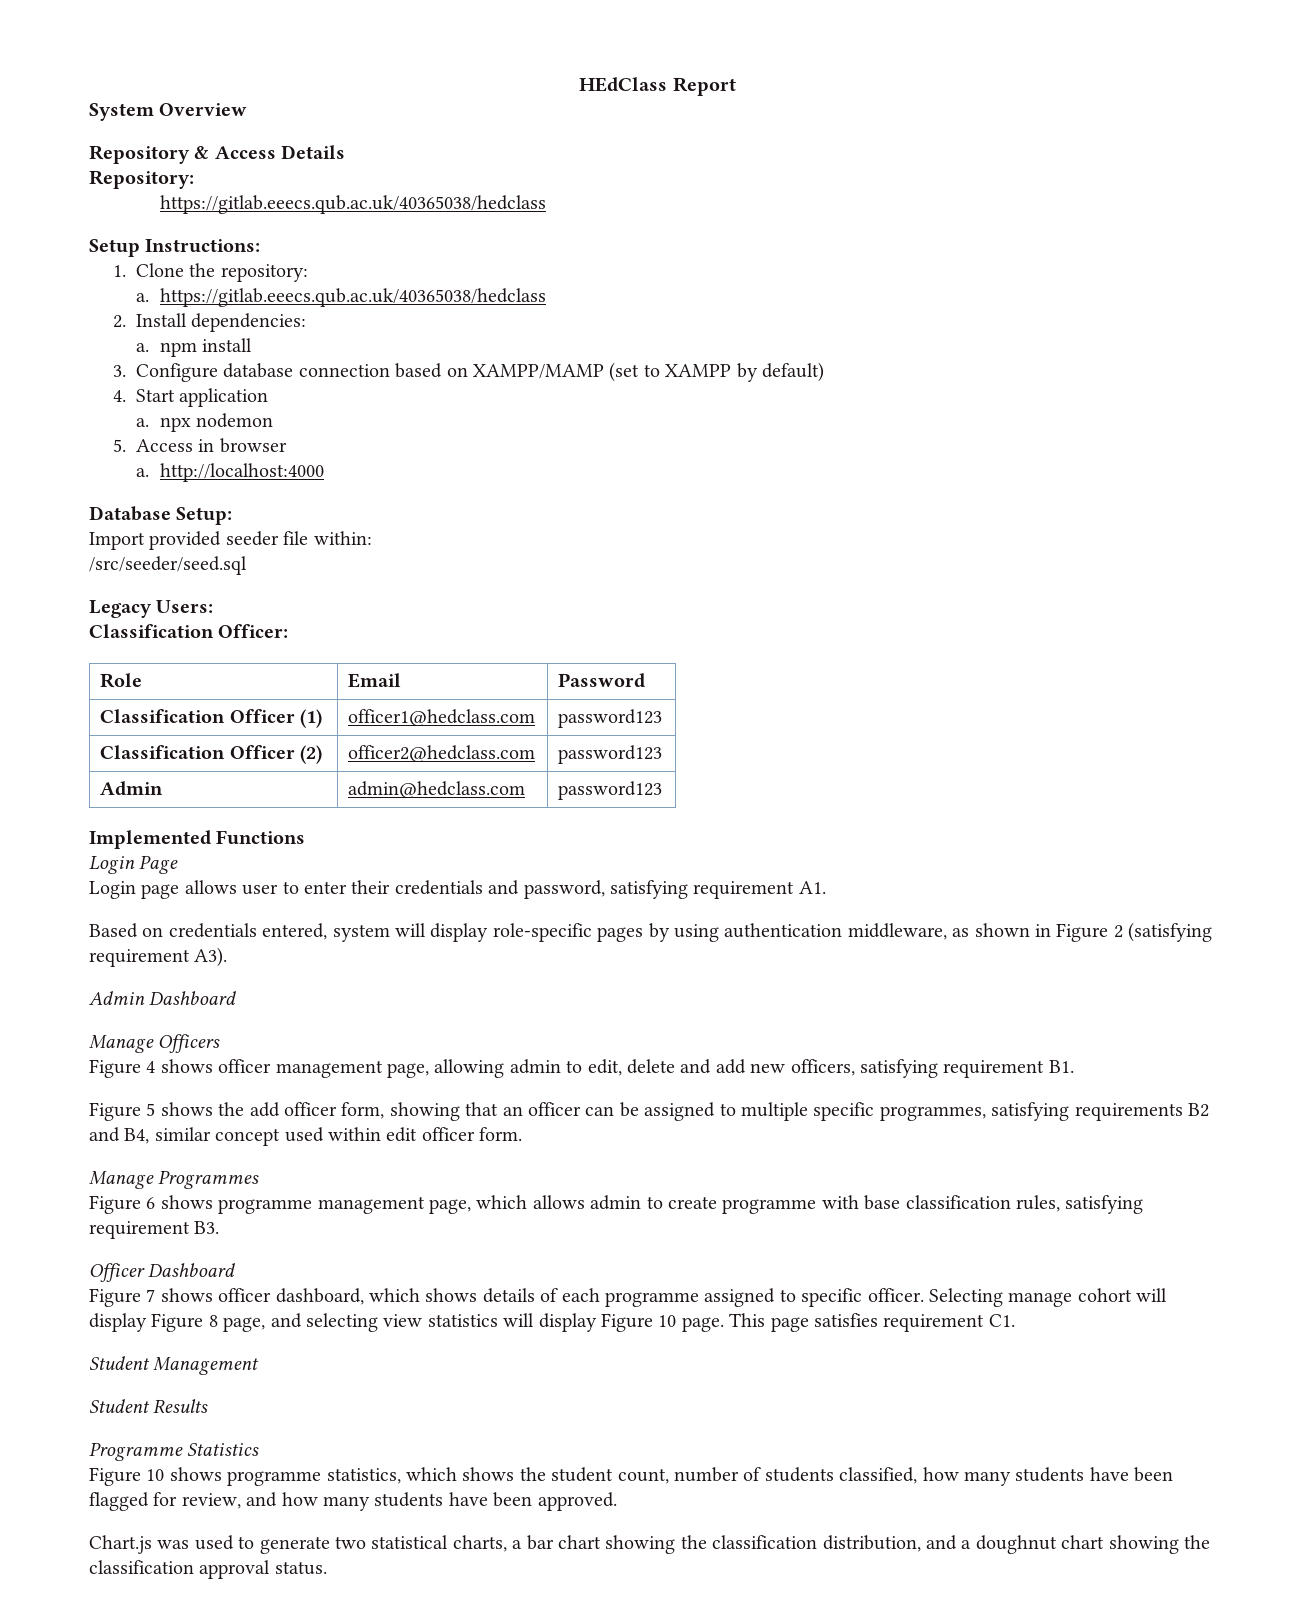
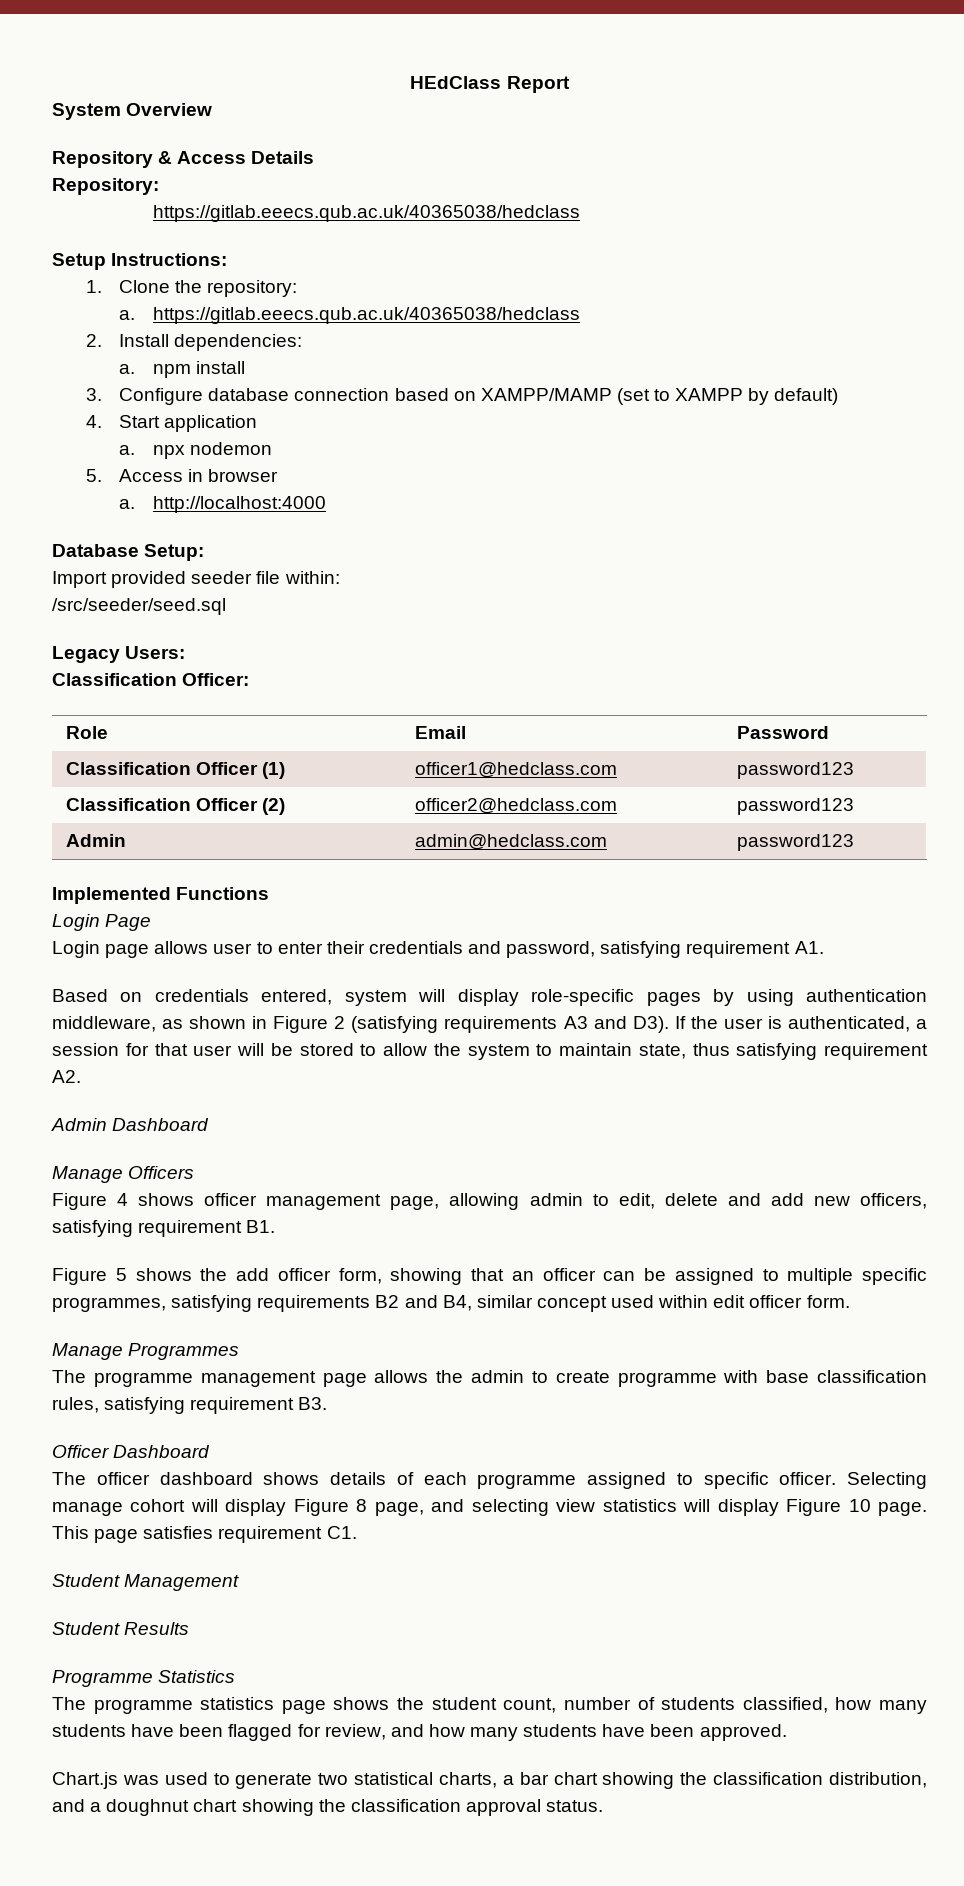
- Based on credentials entered, system will display role-specific pages by using authentication middleware, as shown in Figure 2 (satisfying requirement A3).
+ Based on credentials entered, system will display role-specific pages by using authentication middleware, as shown in Figure 2 (satisfying requirements A3 and D3). If the user is authenticated, a session for that user will be stored to allow the system to maintain state, thus satisfying requirement A2.
- Figure 6 shows programme management page, which allows admin to create programme with base classification rules, satisfying requirement B3.
+ The programme management page allows the admin to create programme with base classification rules, satisfying requirement B3.
- Figure 7 shows officer dashboard, which shows details of each programme assigned to specific officer.
+ The officer dashboard shows details of each programme assigned to specific officer.
- Figure 10 shows programme statistics, which shows the student count, number of students classified, how many students have been flagged for review, and how many students have been approved.
+ The programme statistics page shows the student count, number of students classified, how many students have been flagged for review, and how many students have been approved.

